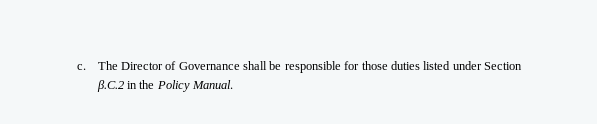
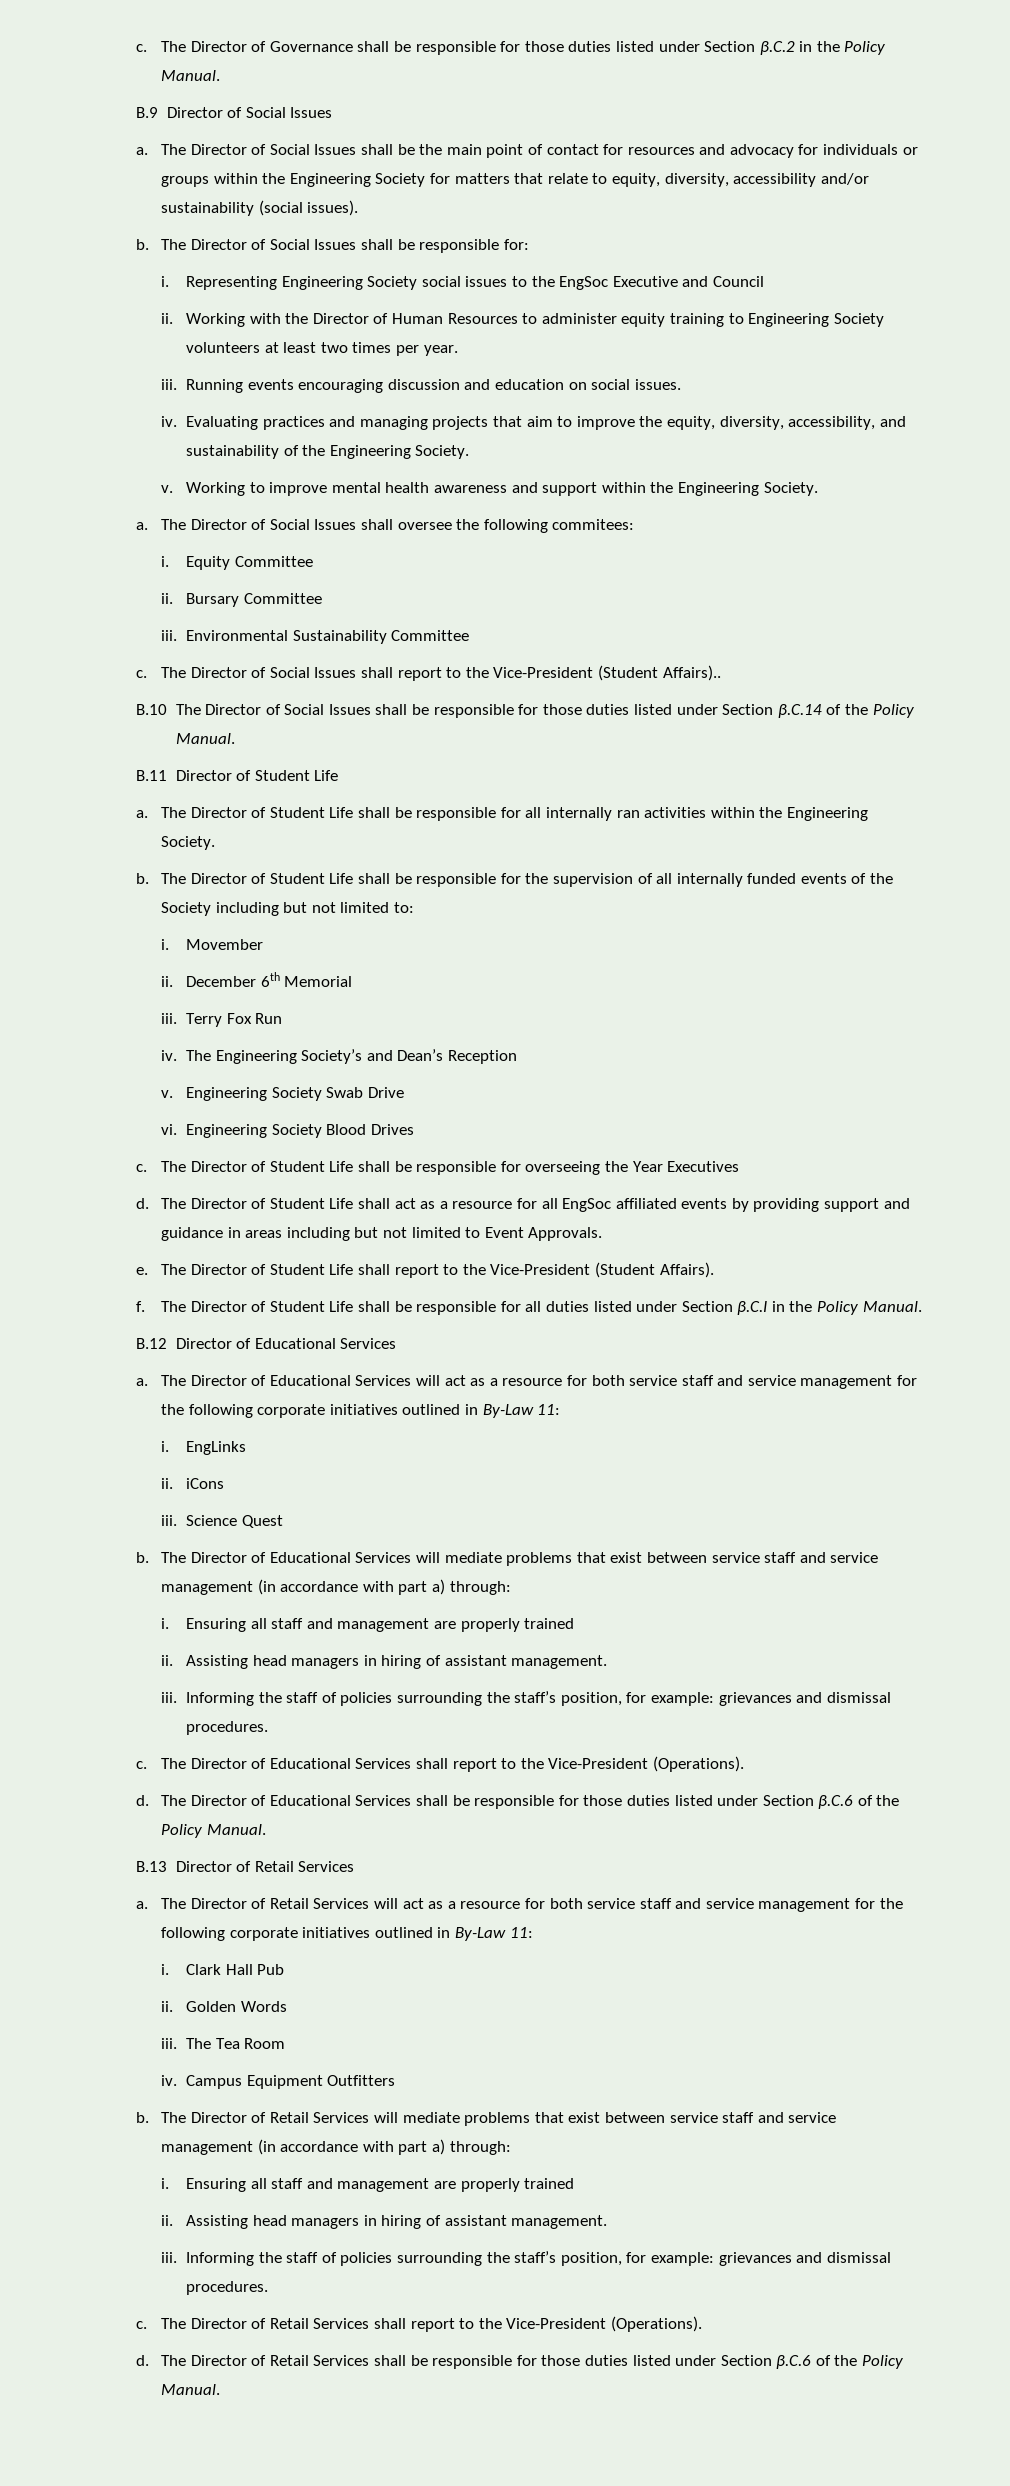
+ B.9 Director of Social Issues
+ a. The Director of Social Issues shall be the main point of contact for resources and advocacy for individuals or groups within the Engineering Society for matters that relate to equity, diversity, accessibility and/or sustainability (social issues).
+ b. The Director of Social Issues shall be responsible for:
+ i. Representing Engineering Society social issues to the EngSoc Executive and Council
+ ii. Working with the Director of Human Resources to administer equity training to Engineering Society volunteers at least two times per year.
+ iii. Running events encouraging discussion and education on social issues.
+ iv. Evaluating practices and managing projects that aim to improve the equity, diversity, accessibility, and sustainability of the Engineering Society.
+ v. Working to improve mental health awareness and support within the Engineering Society.
+ a. The Director of Social Issues shall oversee the following commitees:
+ i. Equity Committee
+ ii. Bursary Committee
+ iii. Environmental Sustainability Committee
+ c. The Director of Social Issues shall report to the Vice-President (Student Affairs)..
+ B.10 The Director of Social Issues shall be responsible for those duties listed under Section β.C.14 of the Policy Manual.
+ B.11 Director of Student Life
+ a. The Director of Student Life shall be responsible for all internally ran activities within the Engineering Society.
+ b. The Director of Student Life shall be responsible for the supervision of all internally funded events of the Society including but not limited to:
+ i. Movember
+ ii. December 6th Memorial
+ iii. Terry Fox Run
+ iv. The Engineering Society’s and Dean’s Reception
+ v. Engineering Society Swab Drive
+ vi. Engineering Society Blood Drives
+ c. The Director of Student Life shall be responsible for overseeing the Year Executives
+ d. The Director of Student Life shall act as a resource for all EngSoc affiliated events by providing support and guidance in areas including but not limited to Event Approvals.
+ e. The Director of Student Life shall report to the Vice-President (Student Affairs).
+ f. The Director of Student Life shall be responsible for all duties listed under Section β.C.I in the Policy Manual.
+ B.12 Director of Educational Services
+ a. The Director of Educational Services will act as a resource for both service staff and service management for the following corporate initiatives outlined in By-Law 11:
+ i. EngLinks
+ ii. iCons
+ iii. Science Quest
+ b. The Director of Educational Services will mediate problems that exist between service staff and service management (in accordance with part a) through:
+ i. Ensuring all staff and management are properly trained
+ ii. Assisting head managers in hiring of assistant management.
+ iii. Informing the staff of policies surrounding the staff’s position, for example: grievances and dismissal procedures.
+ c. The Director of Educational Services shall report to the Vice-President (Operations).
+ d. The Director of Educational Services shall be responsible for those duties listed under Section β.C.6 of the Policy Manual.
+ B.13 Director of Retail Services
+ a. The Director of Retail Services will act as a resource for both service staff and service management for the following corporate initiatives outlined in By-Law 11:
+ i. Clark Hall Pub
+ ii. Golden Words
+ iii. The Tea Room
+ iv. Campus Equipment Outfitters
+ b. The Director of Retail Services will mediate problems that exist between service staff and service management (in accordance with part a) through:
+ i. Ensuring all staff and management are properly trained
+ ii. Assisting head managers in hiring of assistant management.
+ iii. Informing the staff of policies surrounding the staff’s position, for example: grievances and dismissal procedures.
+ c. The Director of Retail Services shall report to the Vice-President (Operations).
+ d. The Director of Retail Services shall be responsible for those duties listed under Section β.C.6 of the Policy Manual.

